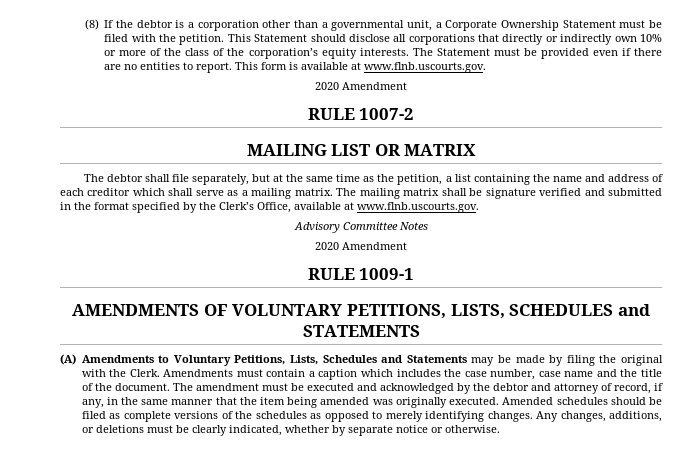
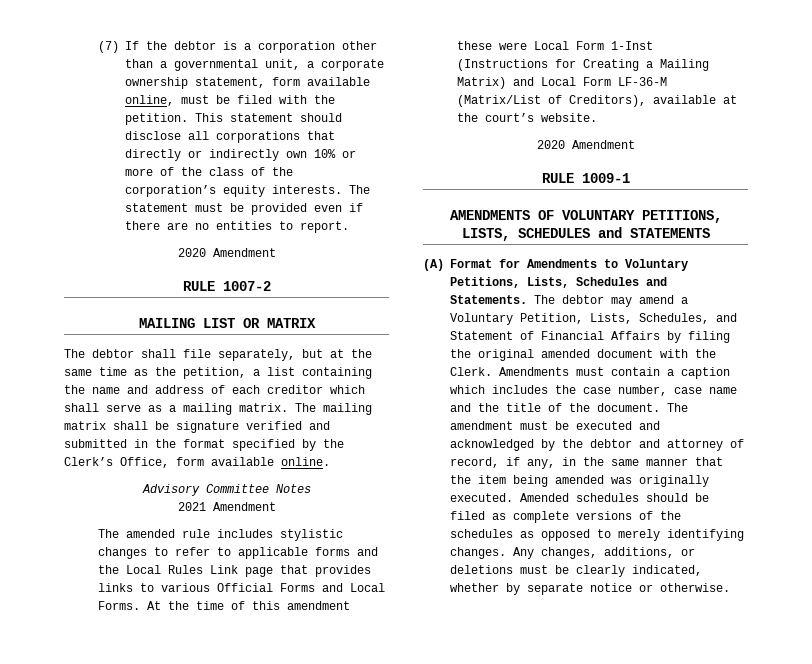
- (8) If the debtor is a corporation other than a governmental unit, a Corporate Ownership Statement must be filed with the petition.
+ (7) If the debtor is a corporation other than a governmental unit, a corporate ownership statement, form available online, must be filed with the petition.
- This Statement should disclose all corporations that directly or indirectly own 10% or more of the class of the corporation’s equity interests.
+ This statement should disclose all corporations that directly or indirectly own 10% or more of the class of the corporation’s equity interests.
- The Statement must be provided even if there are no entities to report. This form is available at www.flnb.uscourts.gov.
+ The statement must be provided even if there are no entities to report.
- The mailing matrix shall be signature verified and submitted in the format specified by the Clerk’s Office, available at www.flnb.uscourts.gov.
+ The mailing matrix shall be signature verified and submitted in the format specified by the Clerk’s Office, form available online.
+ 2021 Amendment
+ The amended rule includes stylistic changes to refer to applicable forms and the Local Rules Link page that provides links to various Official Forms and Local Forms. At the time of this amendment these were Local Form 1-Inst (Instructions for Creating a Mailing Matrix) and Local Form LF-36-M (Matrix/List of Creditors), available at the court’s website.
- (A) Amendments to Voluntary Petitions, Lists, Schedules and Statements may be made by filing the original with the Clerk.
+ (A) Format for Amendments to Voluntary Petitions, Lists, Schedules and Statements. The debtor may amend a Voluntary Petition, Lists, Schedules, and Statement of Financial Affairs by filing the original amended document with the Clerk.

